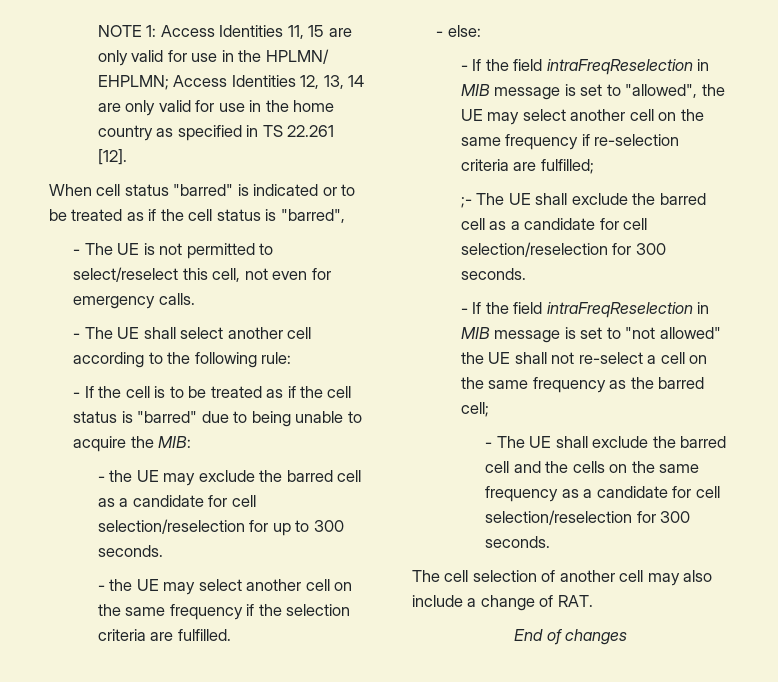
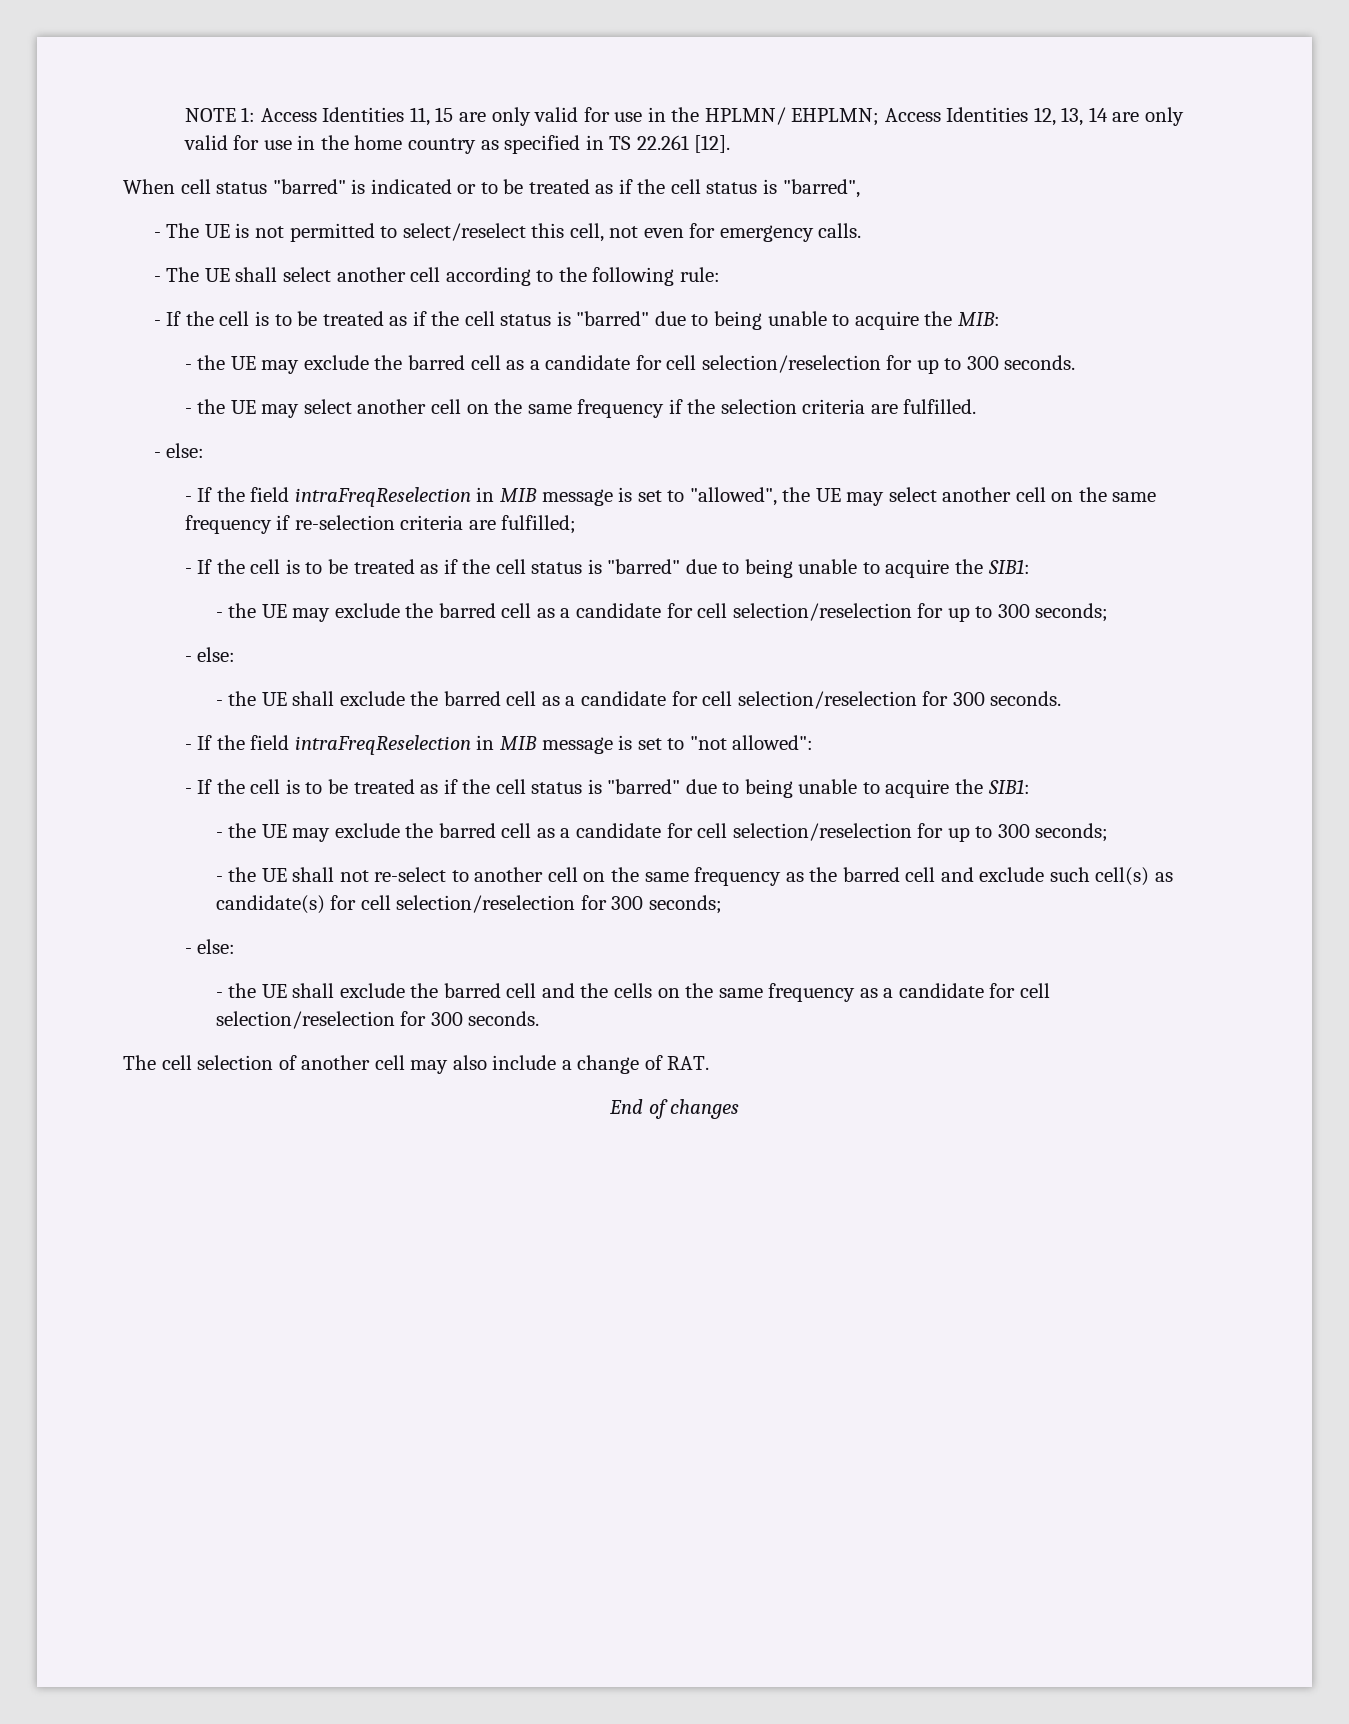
  - If the field intraFreqReselection in MIB message is set to "allowed", the UE may select another cell on the same frequency if re-selection criteria are fulfilled;
- ;- The UE shall exclude the barred cell as a candidate for cell selection/reselection for 300 seconds.
+ - If the cell is to be treated as if the cell status is "barred" due to being unable to acquire the SIB1:
+ - the UE may exclude the barred cell as a candidate for cell selection/reselection for up to 300 seconds;
+ - else:
+ - the UE shall exclude the barred cell as a candidate for cell selection/reselection for 300 seconds.
- - If the field intraFreqReselection in MIB message is set to "not allowed" the UE shall not re-select a cell on the same frequency as the barred cell;
- - The UE shall exclude the barred cell and the cells on the same frequency as a candidate for cell selection/reselection for 300 seconds.
+ - If the field intraFreqReselection in MIB message is set to "not allowed":
+ - If the cell is to be treated as if the cell status is "barred" due to being unable to acquire the SIB1:
+ - the UE may exclude the barred cell as a candidate for cell selection/reselection for up to 300 seconds;
+ - the UE shall not re-select to another cell on the same frequency as the barred cell and exclude such cell(s) as candidate(s) for cell selection/reselection for 300 seconds;
+ - else:
+ - the UE shall exclude the barred cell and the cells on the same frequency as a candidate for cell selection/reselection for 300 seconds.

